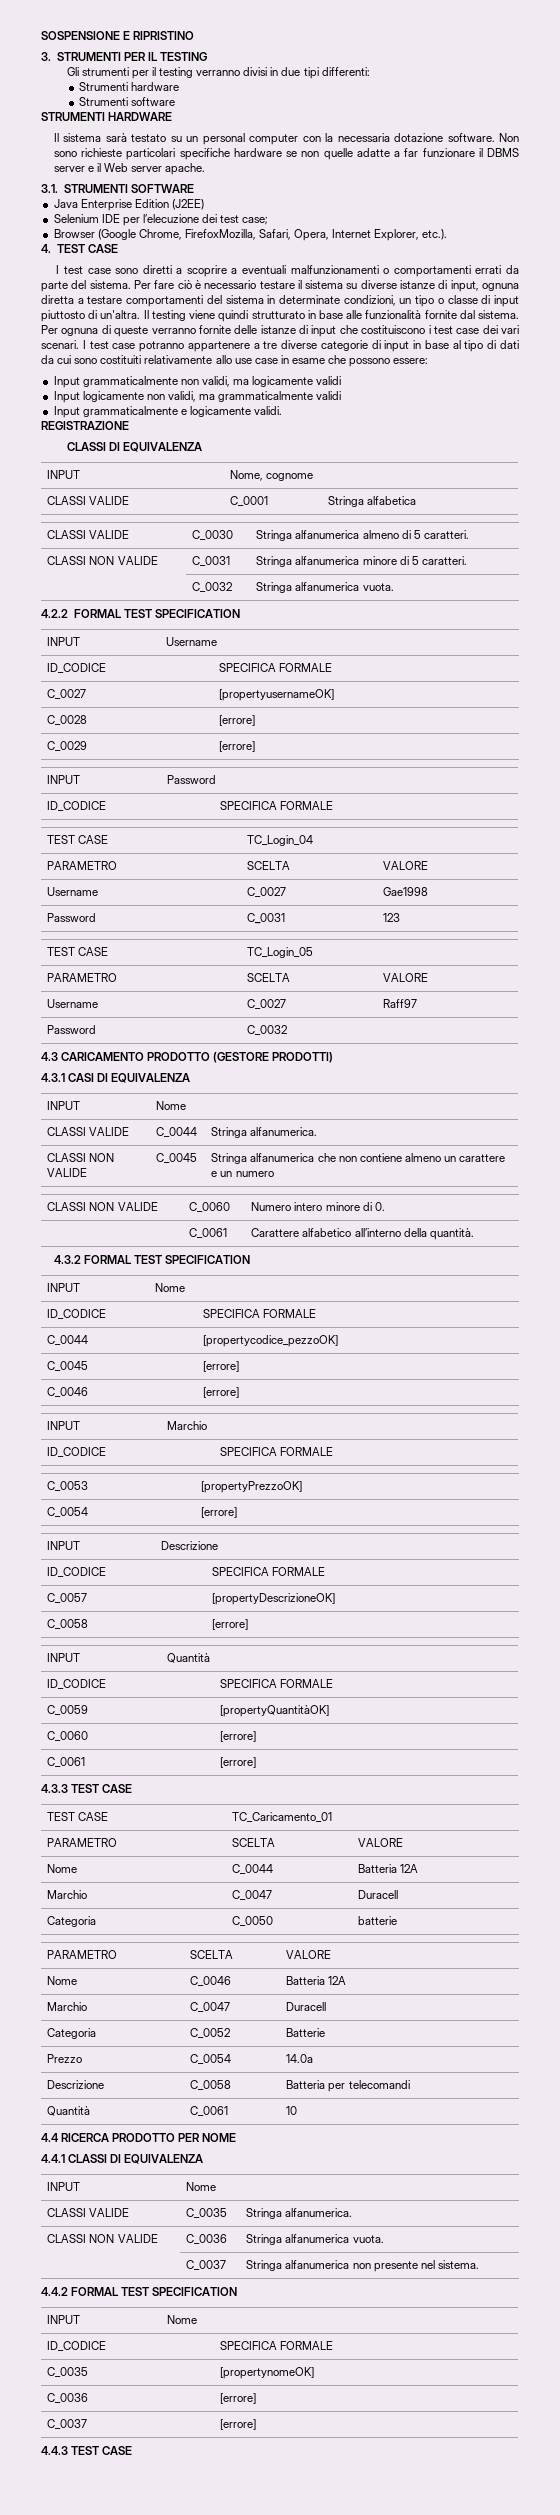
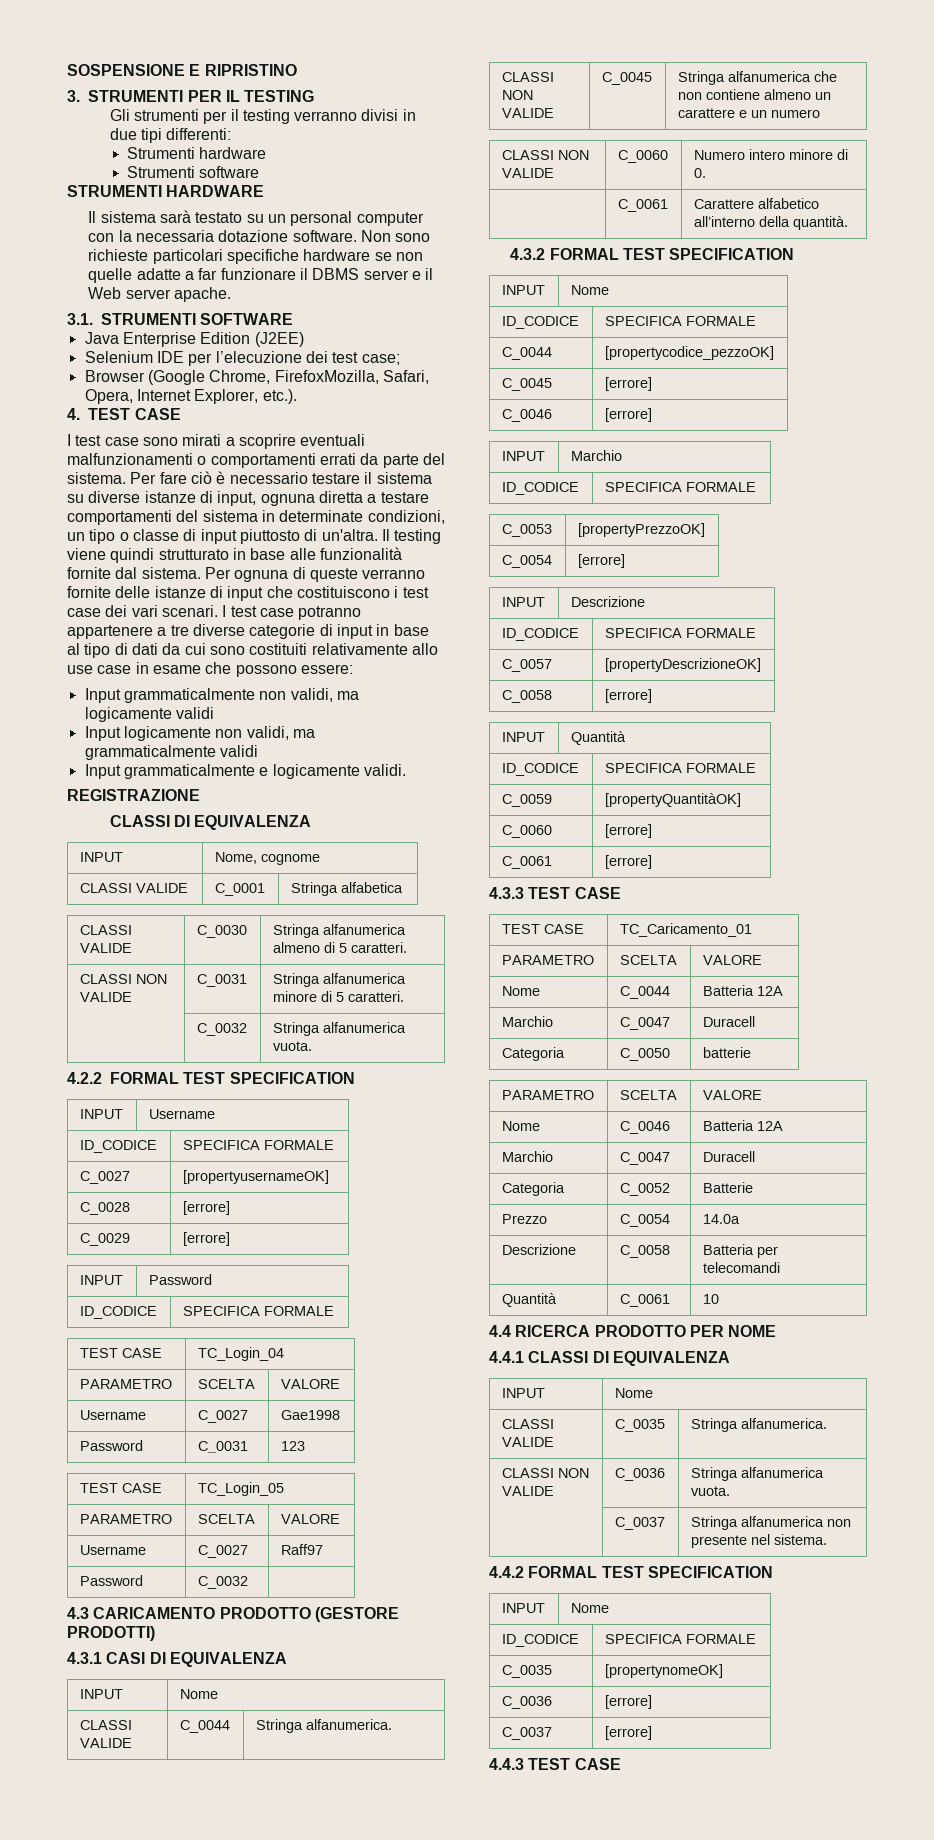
- I test case sono diretti a scoprire a eventuali malfunzionamenti o comportamenti errati da parte del sistema.
+ I test case sono mirati a scoprire eventuali malfunzionamenti o comportamenti errati da parte del sistema.

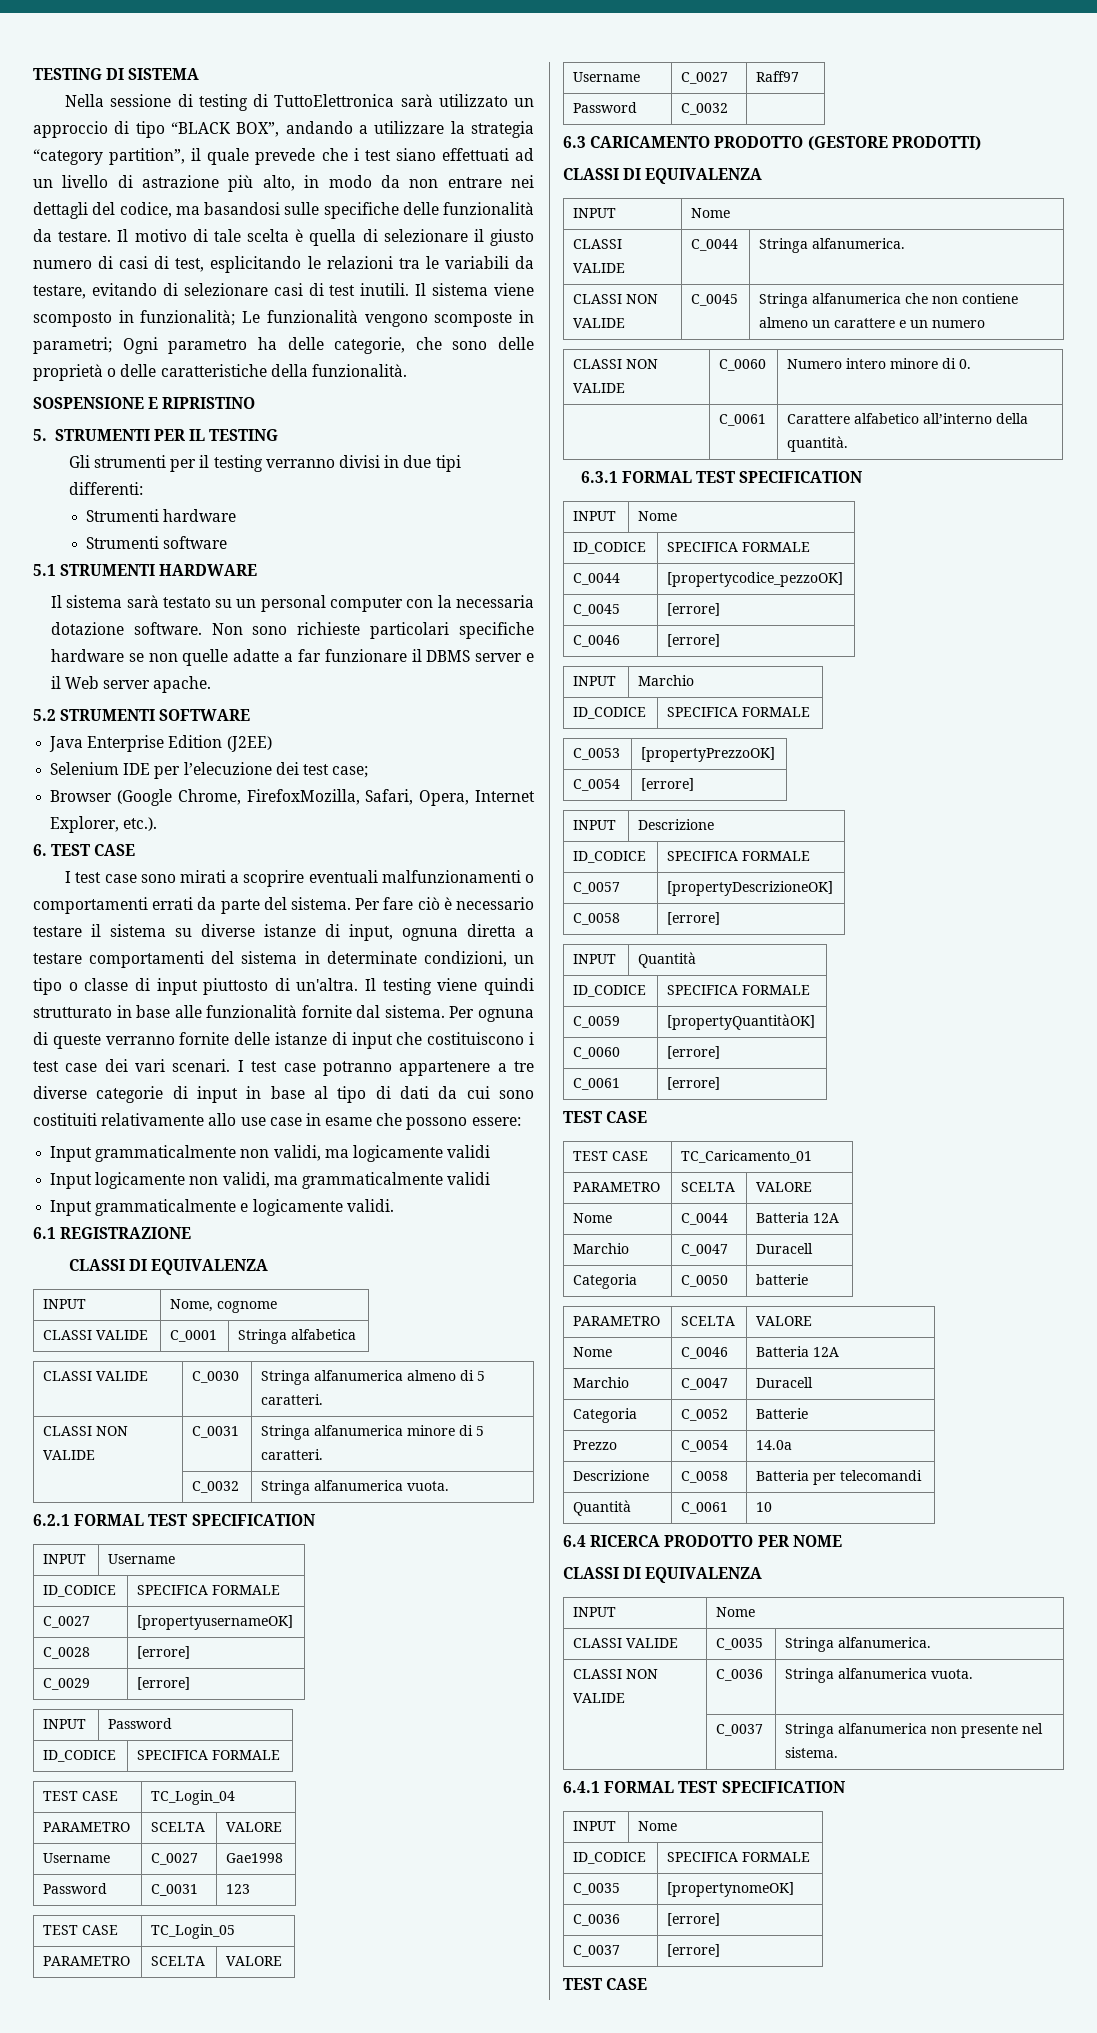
+ TESTING DI SISTEMA
+ Nella sessione di testing di TuttoElettronica sarà utilizzato un approccio di tipo “BLACK BOX”, andando a utilizzare la strategia “category partition”, il quale prevede che i test siano effettuati ad un livello di astrazione più alto, in modo da non entrare nei dettagli del codice, ma basandosi sulle specifiche delle funzionalità da testare. Il motivo di tale scelta è quella di selezionare il giusto numero di casi di test, esplicitando le relazioni tra le variabili da testare, evitando di selezionare casi di test inutili. Il sistema viene scomposto in funzionalità; Le funzionalità vengono scomposte in parametri; Ogni parametro ha delle categorie, che sono delle proprietà o delle caratteristiche della funzionalità.
- 3. STRUMENTI PER IL TESTING
+ 5. STRUMENTI PER IL TESTING
- STRUMENTI HARDWARE
+ 5.1 STRUMENTI HARDWARE
- 3.1. STRUMENTI SOFTWARE
+ 5.2 STRUMENTI SOFTWARE
- 4. TEST CASE
+ 6. TEST CASE
- REGISTRAZIONE
+ 6.1 REGISTRAZIONE
- 4.2.2 FORMAL TEST SPECIFICATION
+ 6.2.1 FORMAL TEST SPECIFICATION
- 4.3 CARICAMENTO PRODOTTO (GESTORE PRODOTTI)
- 4.3.1 CASI DI EQUIVALENZA
+ 6.3 CARICAMENTO PRODOTTO (GESTORE PRODOTTI)
+ CLASSI DI EQUIVALENZA
- 4.3.2 FORMAL TEST SPECIFICATION
+ 6.3.1 FORMAL TEST SPECIFICATION
  C_0061 | [errore]
- 4.3.3 TEST CASE
+ TEST CASE
- 4.4 RICERCA PRODOTTO PER NOME
- 4.4.1 CLASSI DI EQUIVALENZA
+ 6.4 RICERCA PRODOTTO PER NOME
+ CLASSI DI EQUIVALENZA
- 4.4.2 FORMAL TEST SPECIFICATION
+ 6.4.1 FORMAL TEST SPECIFICATION
  C_0037 | [errore]
- 4.4.3 TEST CASE
+ TEST CASE

